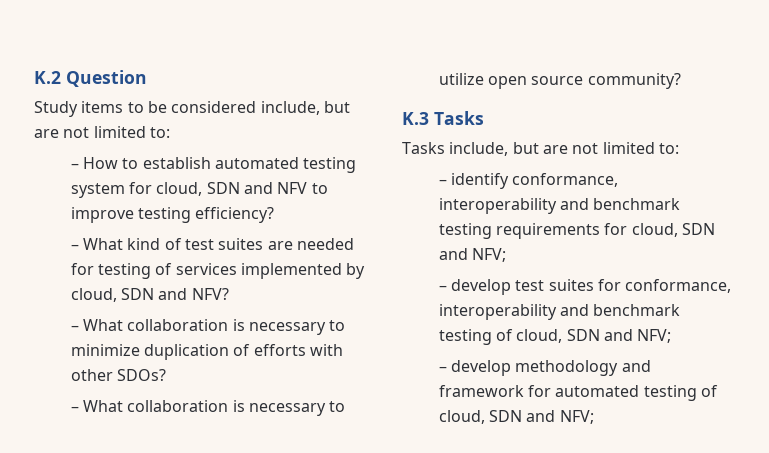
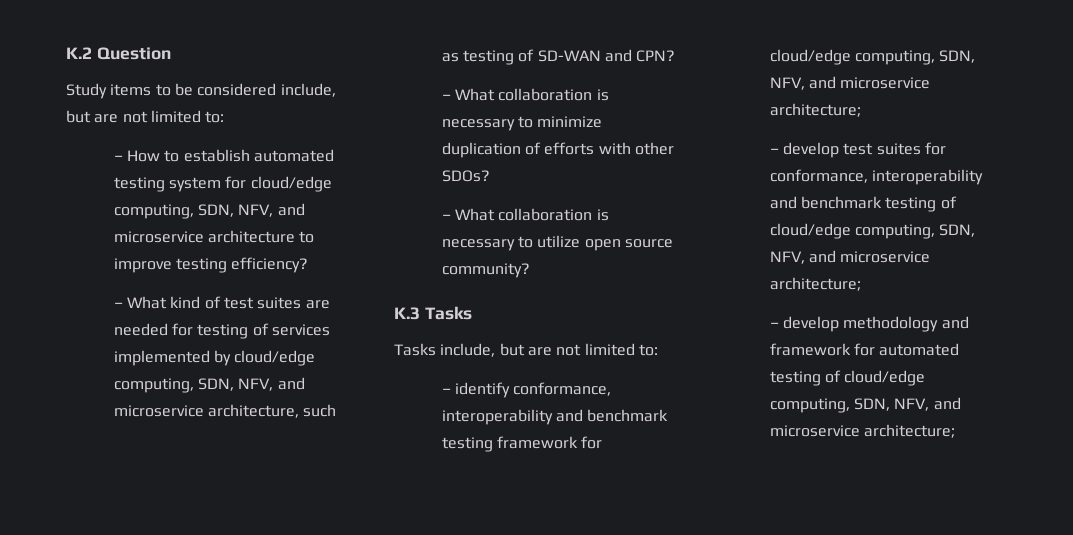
- – How to establish automated testing system for cloud, SDN and NFV to improve testing efficiency?
+ – How to establish automated testing system for cloud/edge computing, SDN, NFV, and microservice architecture to improve testing efficiency?
- – What kind of test suites are needed for testing of services implemented by cloud, SDN and NFV?
+ – What kind of test suites are needed for testing of services implemented by cloud/edge computing, SDN, NFV, and microservice architecture, such as testing of SD-WAN and CPN?
- – identify conformance, interoperability and benchmark testing requirements for cloud, SDN and NFV;
+ – identify conformance, interoperability and benchmark testing framework for cloud/edge computing, SDN, NFV, and microservice architecture;
- – develop test suites for conformance, interoperability and benchmark testing of cloud, SDN and NFV;
+ – develop test suites for conformance, interoperability and benchmark testing of cloud/edge computing, SDN, NFV, and microservice architecture;
- – develop methodology and framework for automated testing of cloud, SDN and NFV;
+ – develop methodology and framework for automated testing of cloud/edge computing, SDN, NFV, and microservice architecture;

